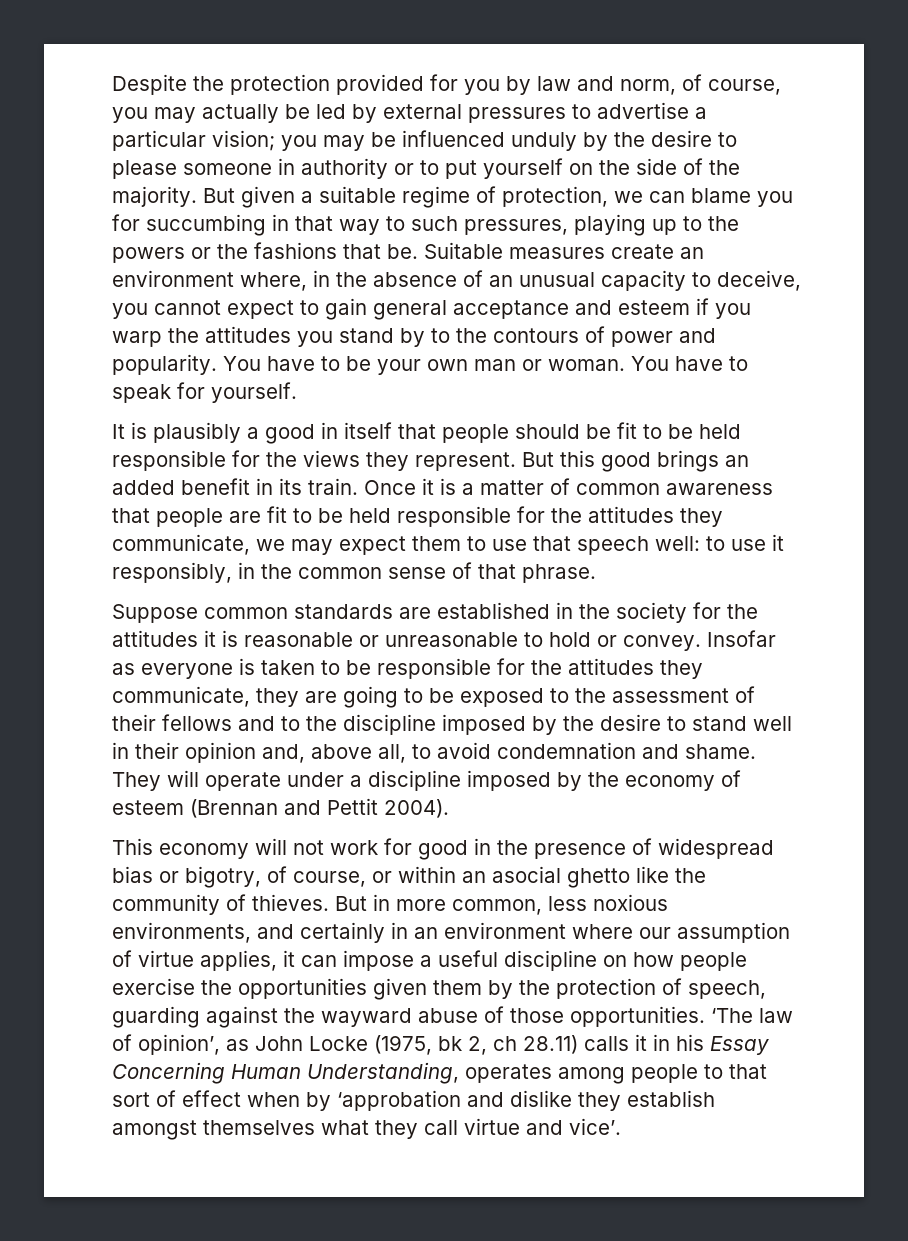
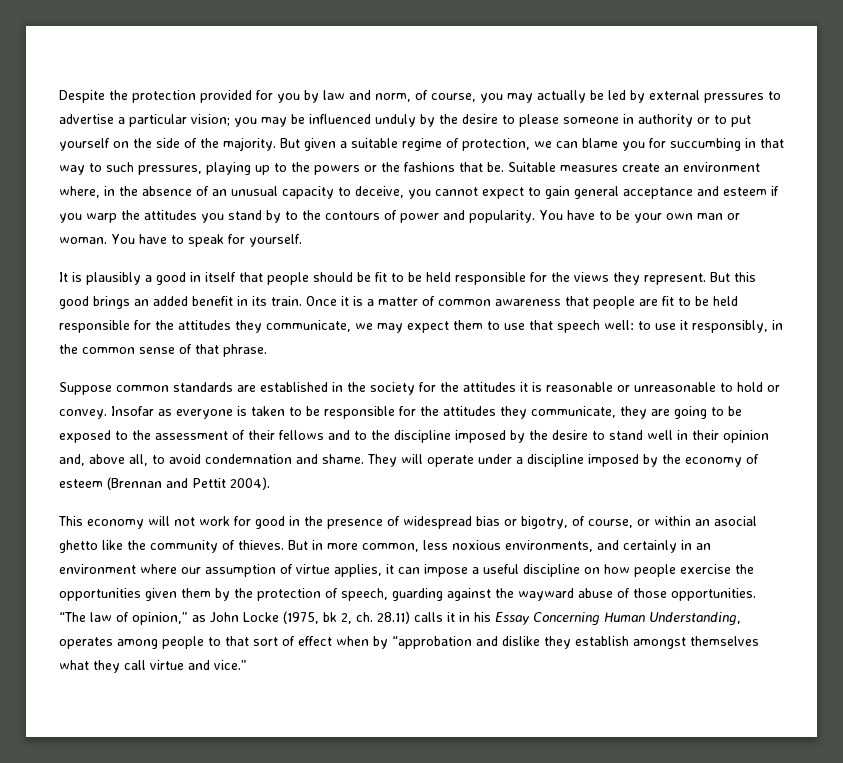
- ‘The law of opinion’, as John Locke (1975, bk 2, ch 28.11) calls it in his Essay Concerning Human Understanding, operates among people to that sort of effect when by ‘approbation and dislike they establish amongst themselves what they call virtue and vice’.
+ “The law of opinion,” as John Locke (1975, bk 2, ch. 28.11) calls it in his Essay Concerning Human Understanding, operates among people to that sort of effect when by “approbation and dislike they establish amongst themselves what they call virtue and vice.”

